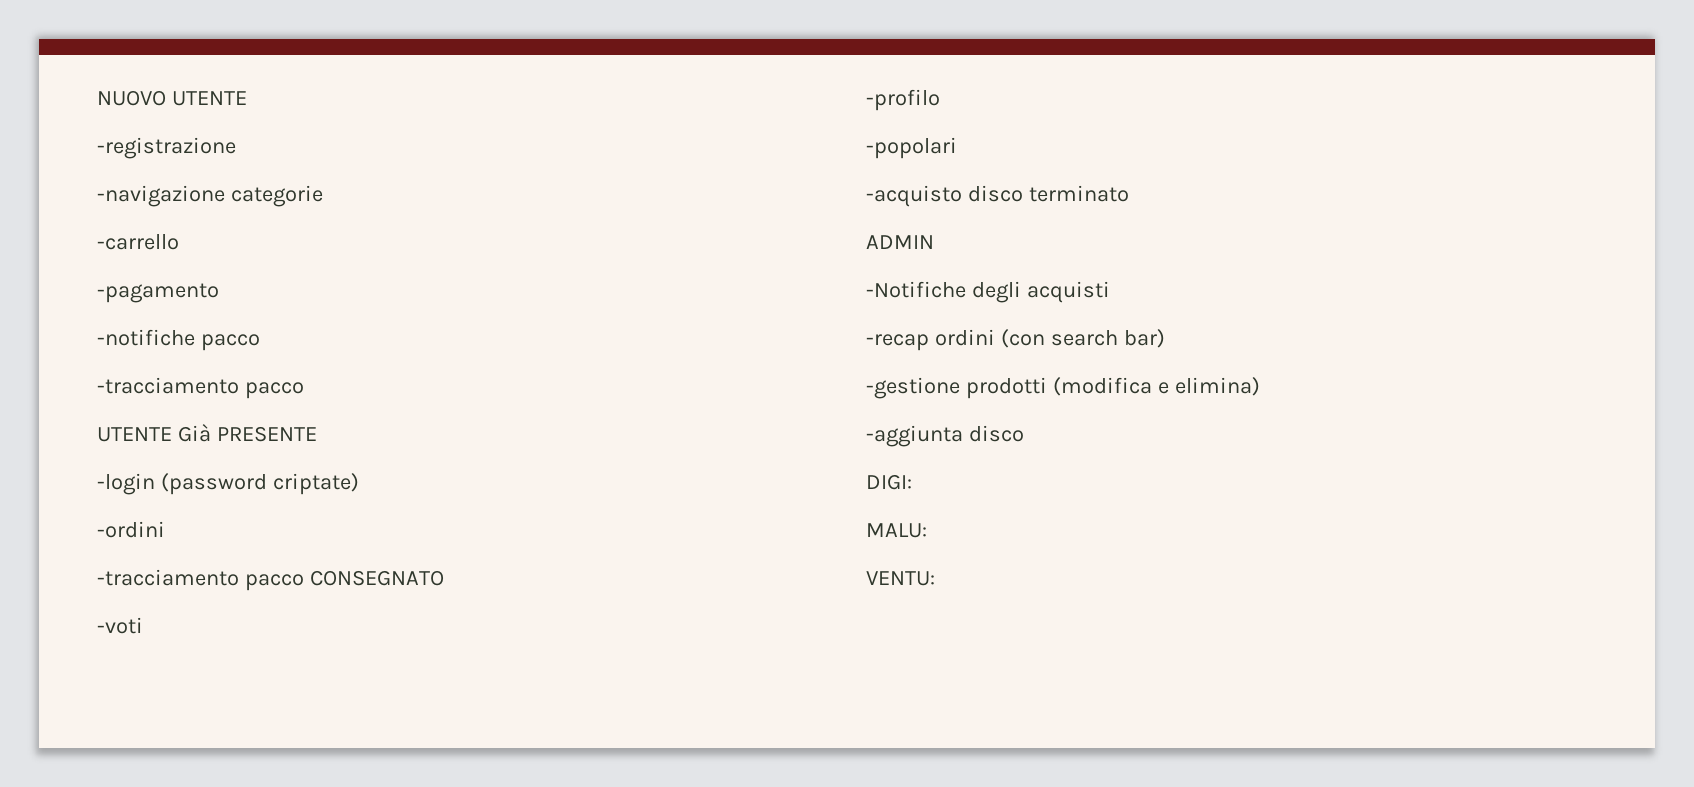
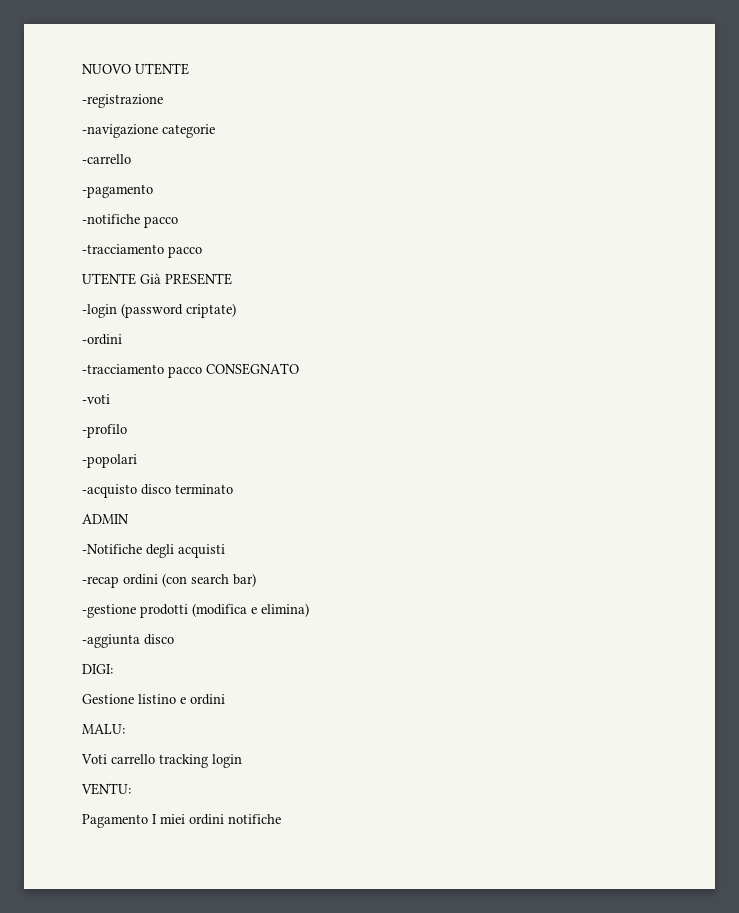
+ Gestione listino e ordini
  MALU:
+ Voti carrello tracking login
  VENTU:
+ Pagamento I miei ordini notifiche

